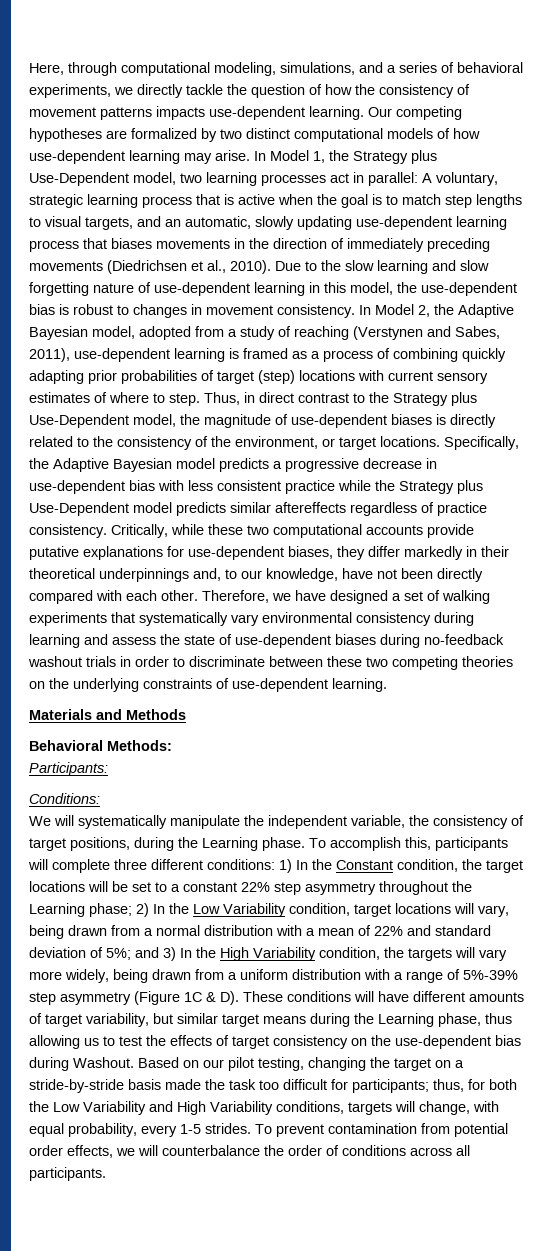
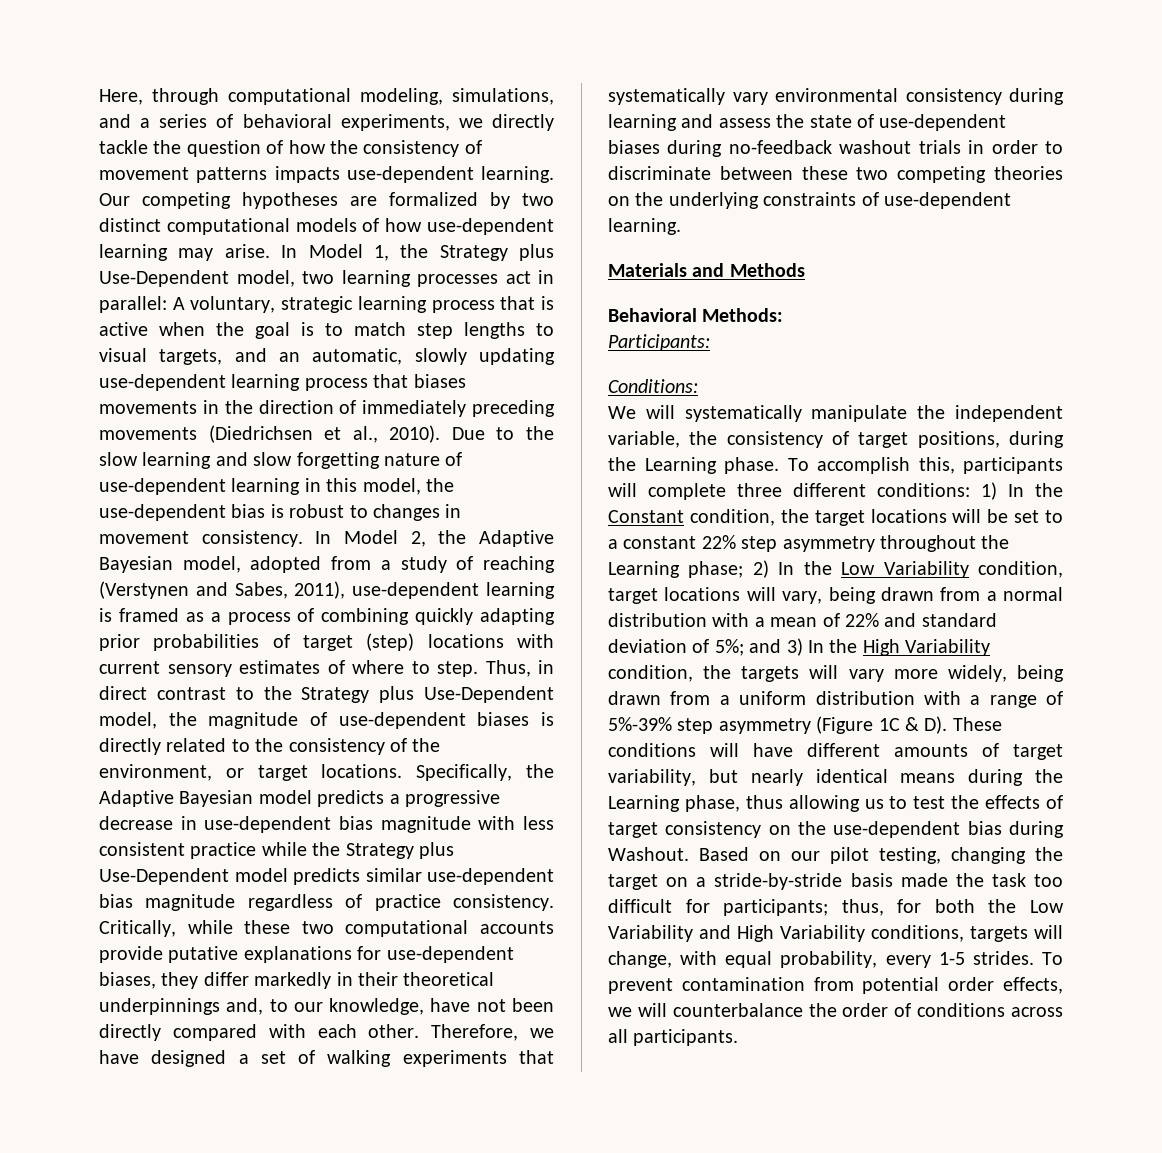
- Specifically, the Adaptive Bayesian model predicts a progressive decrease in use-dependent bias with less consistent practice while the Strategy plus Use-Dependent model predicts similar aftereffects regardless of practice consistency.
+ Specifically, the Adaptive Bayesian model predicts a progressive decrease in use-dependent bias magnitude with less consistent practice while the Strategy plus Use-Dependent model predicts similar use-dependent bias magnitude regardless of practice consistency.
- and 3) In the High Variability condition, the targets will vary more widely, being drawn from a uniform distribution with a range of 5%-39% step asymmetry (Figure 1C & D). These conditions will have different amounts of target variability, but similar target means during the Learning phase, thus allowing us to test the effects of target consistency on the use-dependent bias during Washout.
+ and 3) In the High Variability condition, the targets will vary more widely, being drawn from a uniform distribution with a range of 5%-39% step asymmetry (Figure 1C & D). These conditions will have different amounts of target variability, but nearly identical means during the Learning phase, thus allowing us to test the effects of target consistency on the use-dependent bias during Washout.

